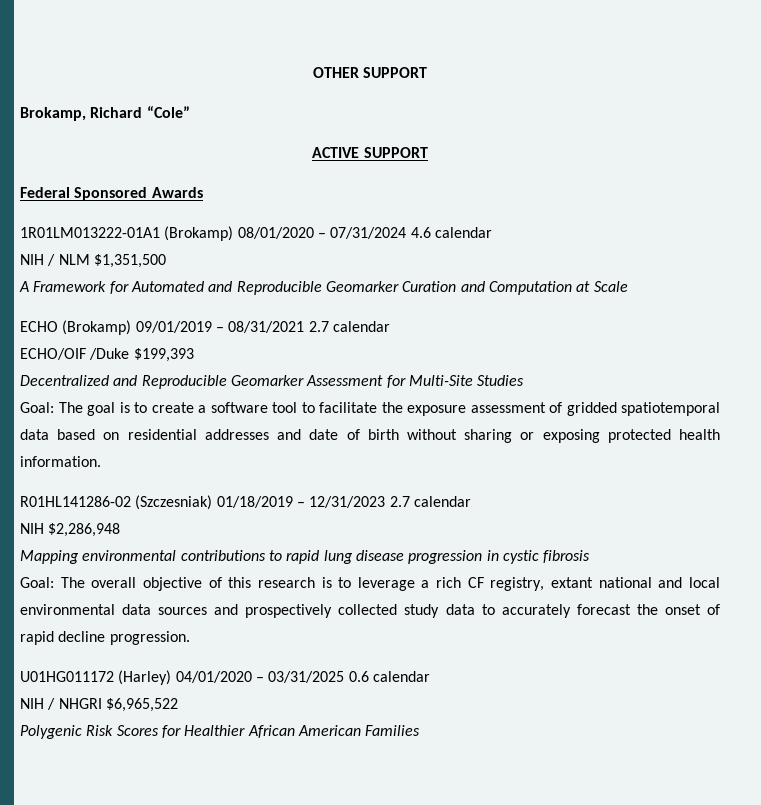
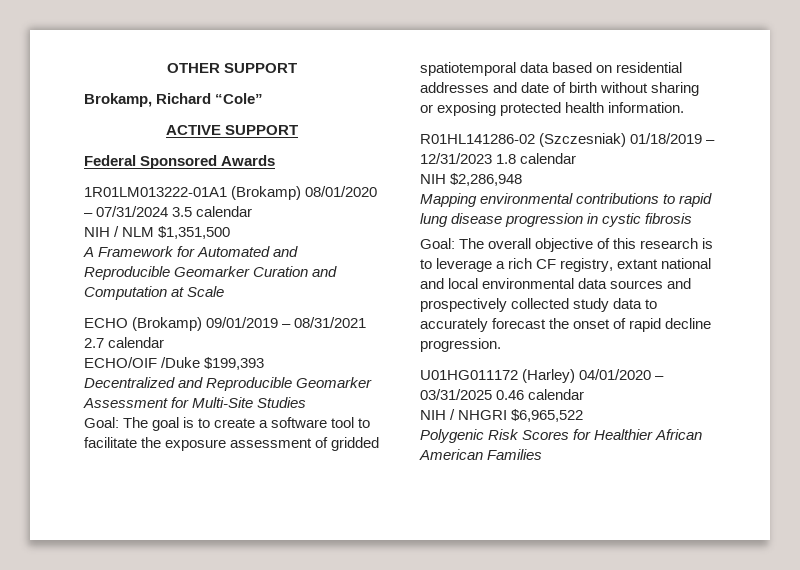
- 1R01LM013222-01A1 (Brokamp) 08/01/2020 – 07/31/2024 4.6 calendar
+ 1R01LM013222-01A1 (Brokamp) 08/01/2020 – 07/31/2024 3.5 calendar
- R01HL141286-02 (Szczesniak) 01/18/2019 – 12/31/2023 2.7 calendar
+ R01HL141286-02 (Szczesniak) 01/18/2019 – 12/31/2023 1.8 calendar
- U01HG011172 (Harley) 04/01/2020 – 03/31/2025 0.6 calendar
+ U01HG011172 (Harley) 04/01/2020 – 03/31/2025 0.46 calendar

